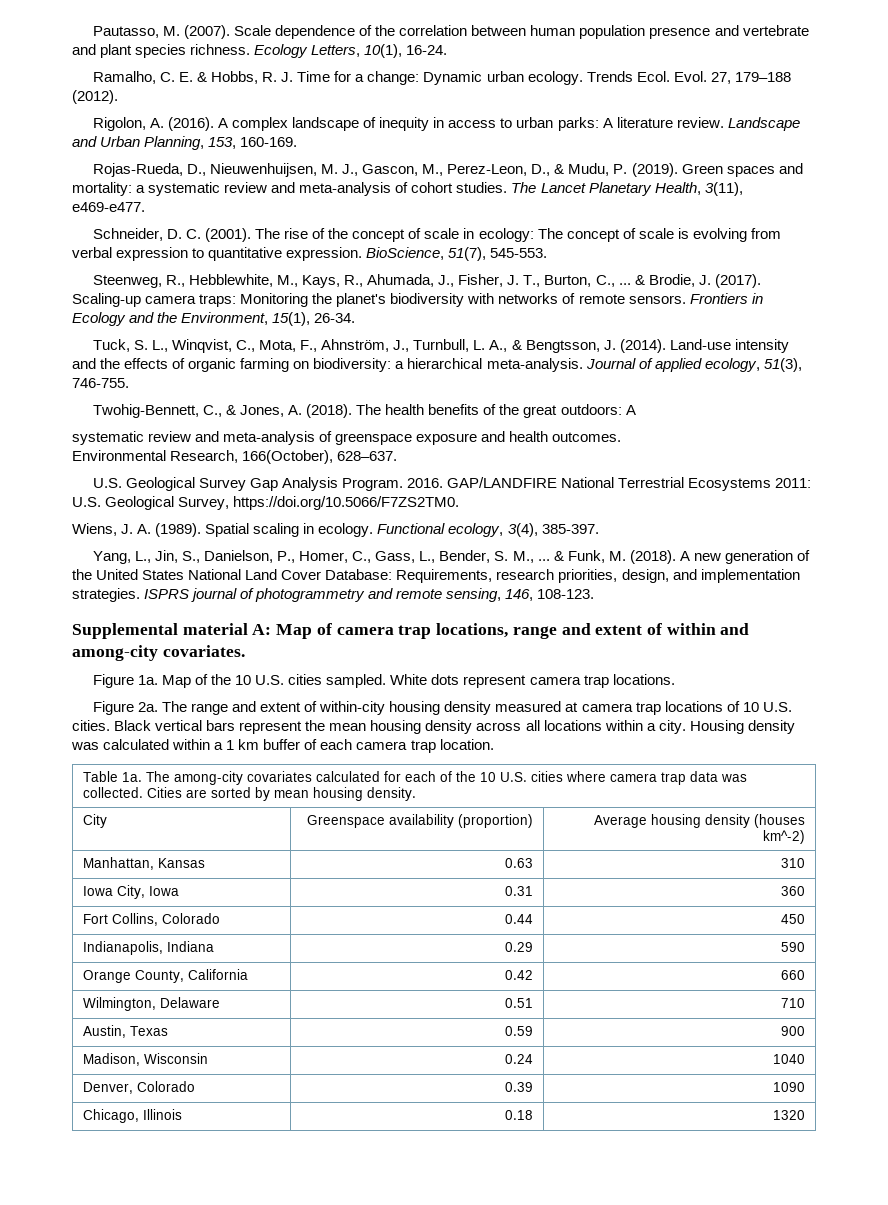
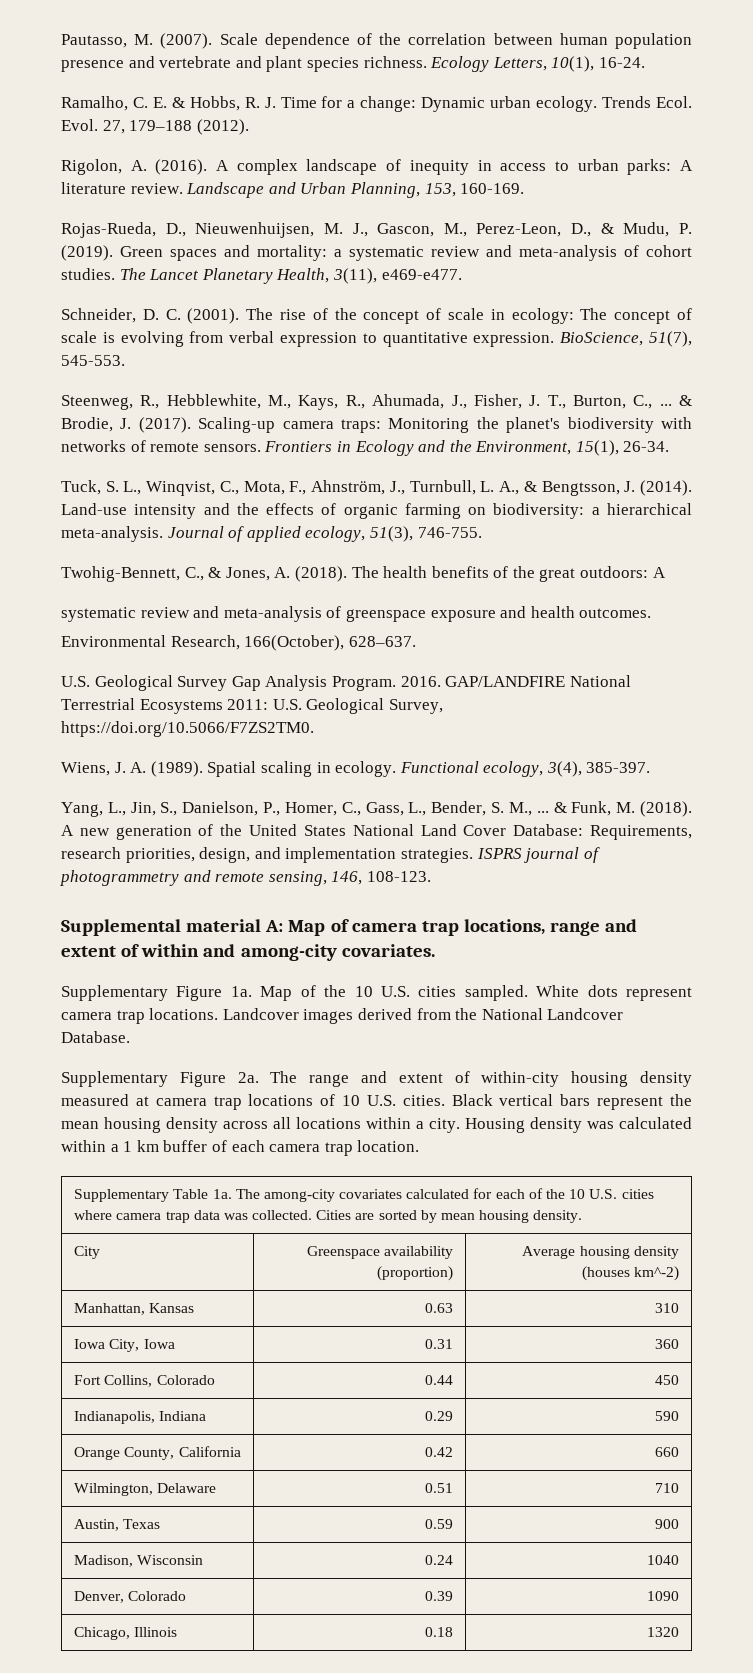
- Figure 1a.
+ Supplementary Figure 1a.
- White dots represent camera trap locations.
- Figure 2a.
+ White dots represent camera trap locations. Landcover images derived from the National Landcover Database.
+ Supplementary Figure 2a.
- Table 1a. The among-city covariates calculated for each of the 10 U.S. cities where camera trap data was collected. Cities are sorted by mean housing density.
+ Supplementary Table 1a. The among-city covariates calculated for each of the 10 U.S. cities where camera trap data was collected. Cities are sorted by mean housing density.

